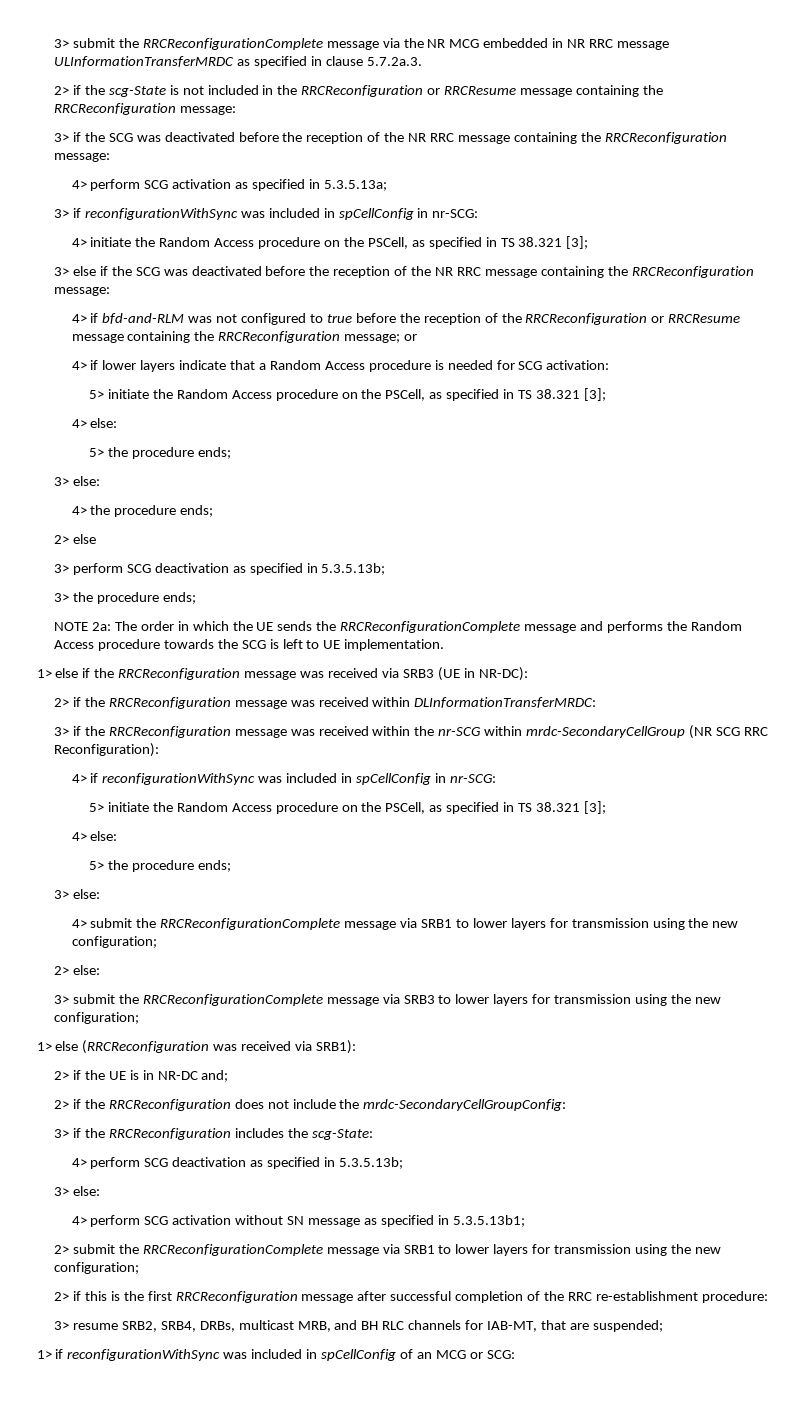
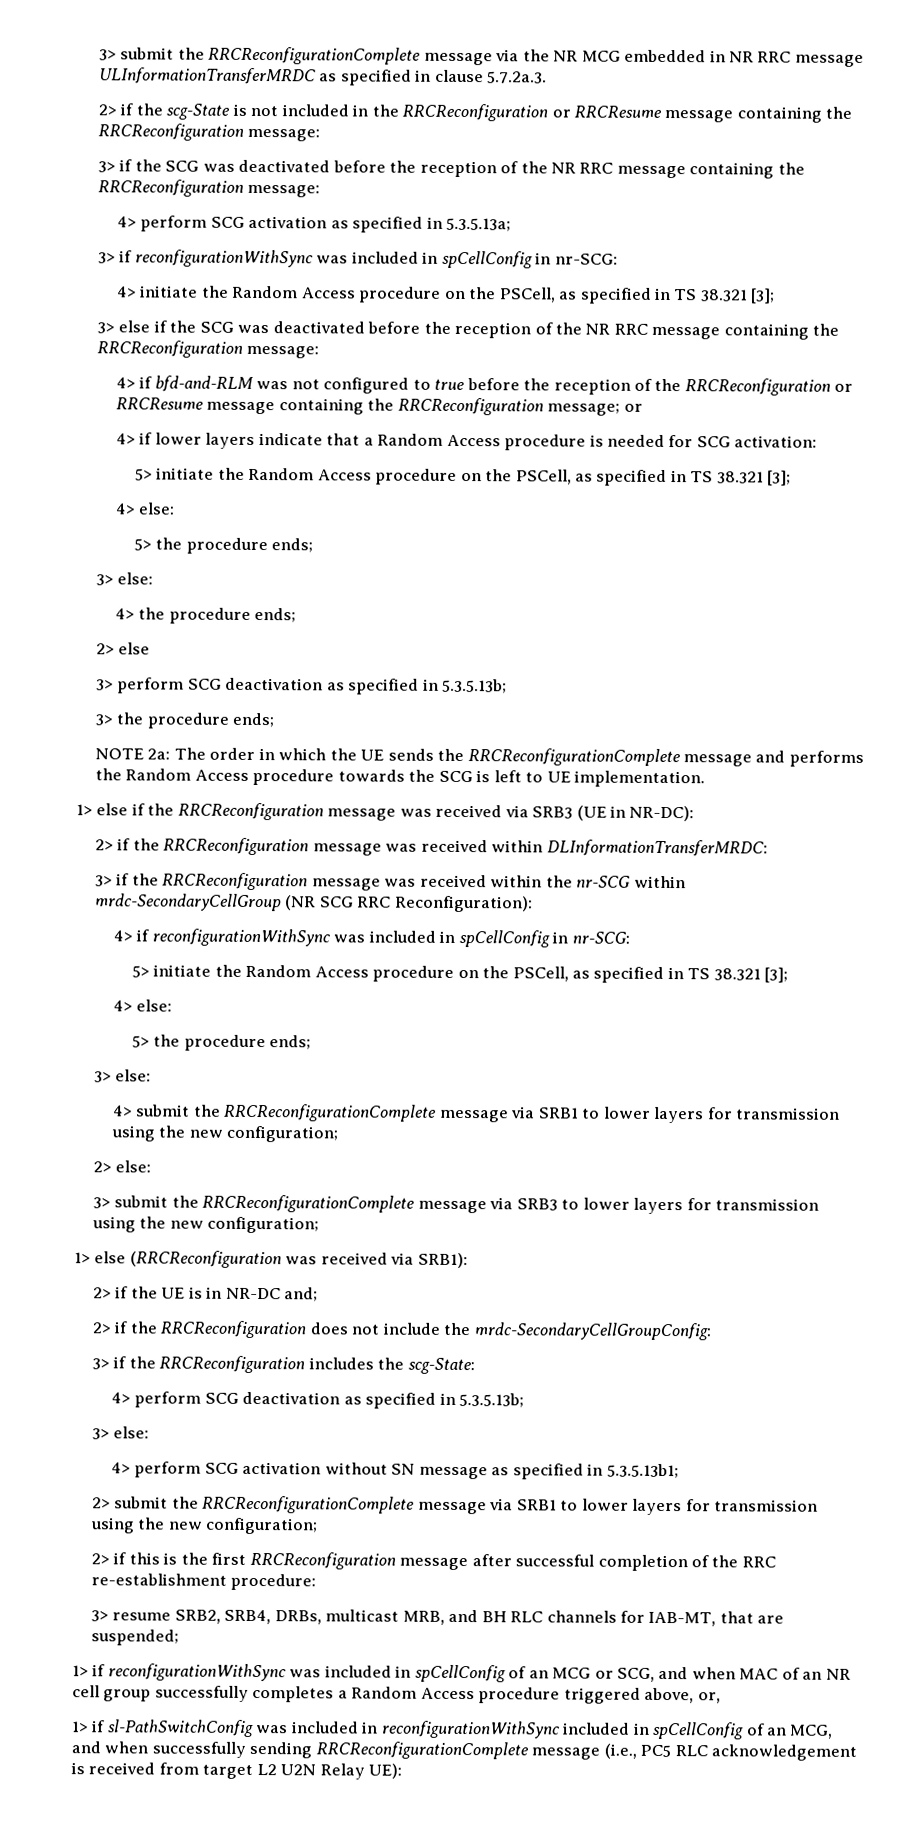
- 1> if reconfigurationWithSync was included in spCellConfig of an MCG or SCG:
+ 1> if reconfigurationWithSync was included in spCellConfig of an MCG or SCG, and when MAC of an NR cell group successfully completes a Random Access procedure triggered above, or,
+ 1> if sl-PathSwitchConfig was included in reconfigurationWithSync included in spCellConfig of an MCG, and when successfully sending RRCReconfigurationComplete message (i.e., PC5 RLC acknowledgement is received from target L2 U2N Relay UE):

